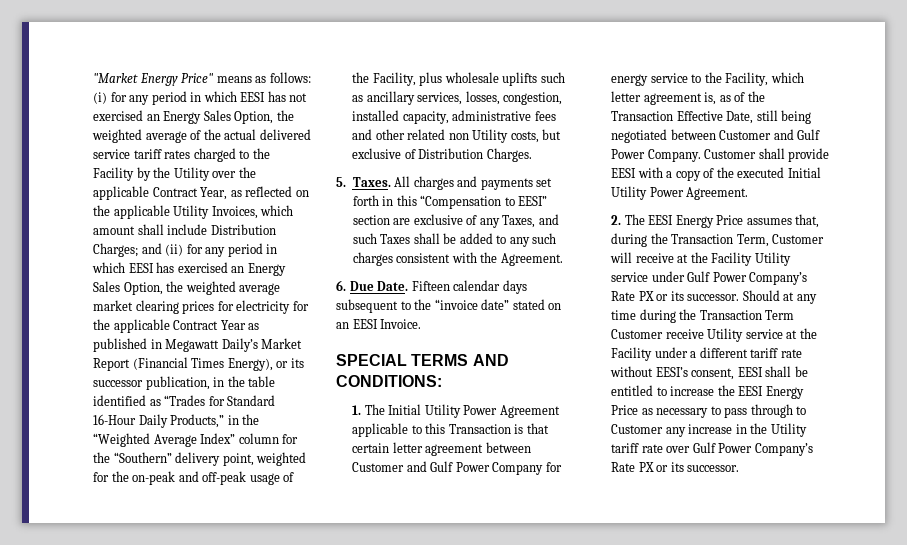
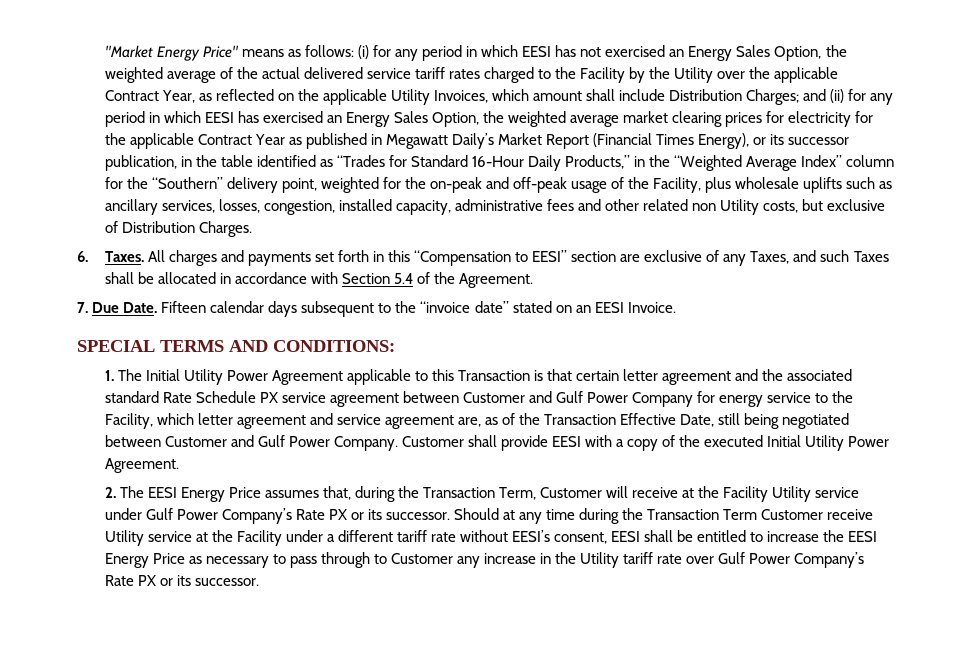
- 5. Taxes.
+ 6. Taxes.
- All charges and payments set forth in this “Compensation to EESI” section are exclusive of any Taxes, and such Taxes shall be added to any such charges consistent with the Agreement.
+ All charges and payments set forth in this “Compensation to EESI” section are exclusive of any Taxes, and such Taxes shall be allocated in accordance with Section 5.4 of the Agreement.
- 6. Due Date.
+ 7. Due Date.
- 1. The Initial Utility Power Agreement applicable to this Transaction is that certain letter agreement between Customer and Gulf Power Company for energy service to the Facility, which letter agreement is, as of the Transaction Effective Date, still being negotiated between Customer and Gulf Power Company.
+ 1. The Initial Utility Power Agreement applicable to this Transaction is that certain letter agreement and the associated standard Rate Schedule PX service agreement between Customer and Gulf Power Company for energy service to the Facility, which letter agreement and service agreement are, as of the Transaction Effective Date, still being negotiated between Customer and Gulf Power Company.

